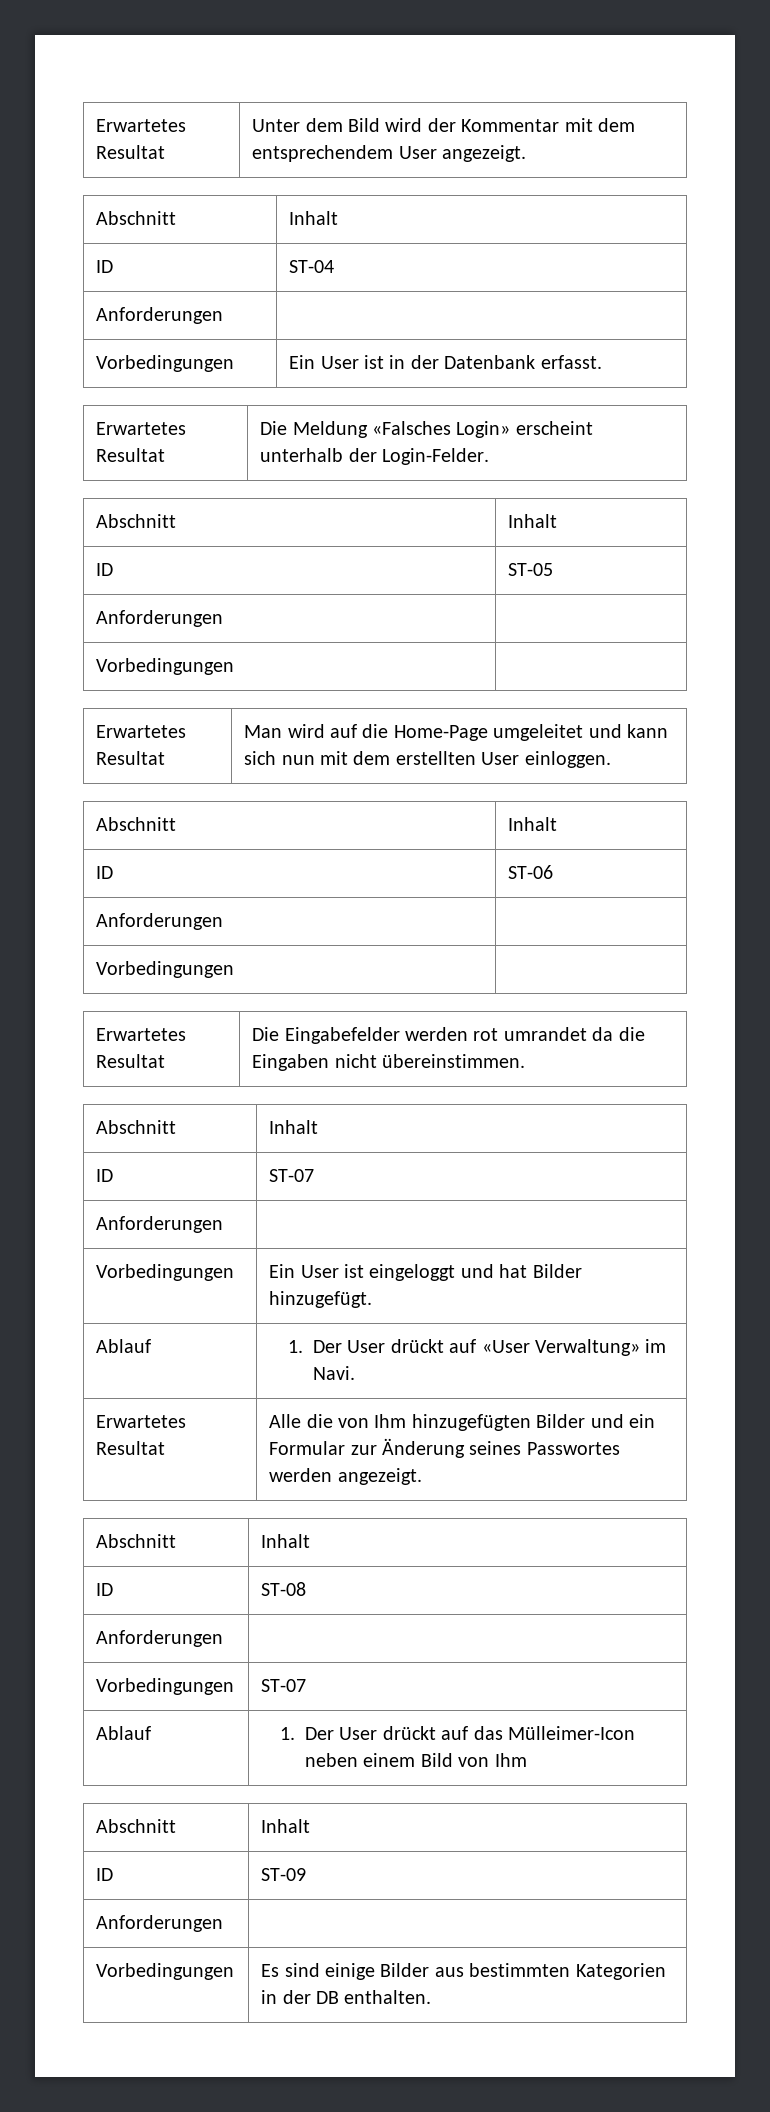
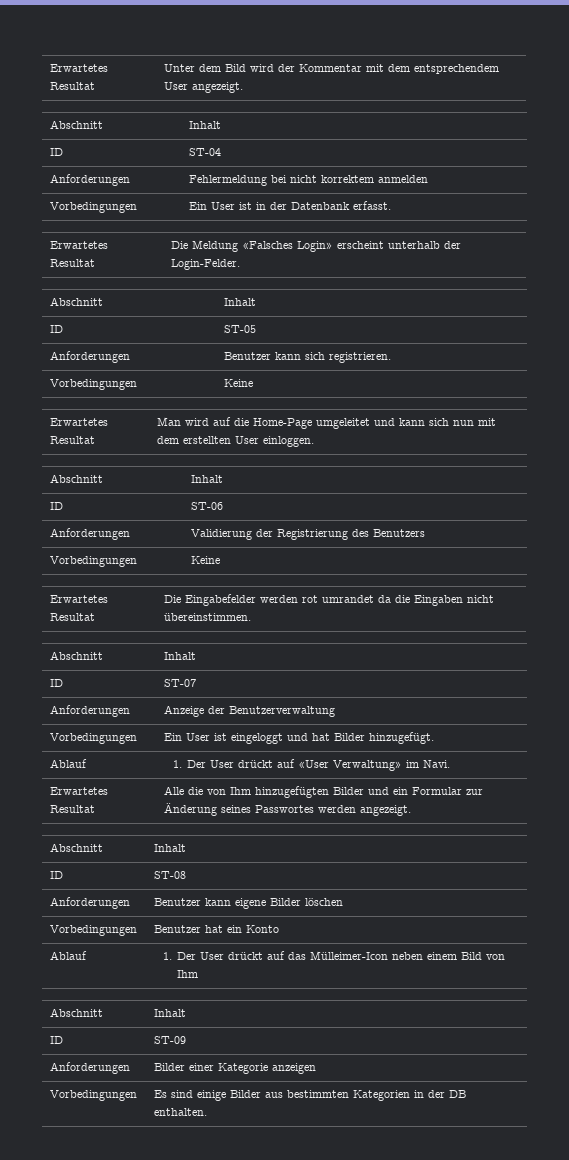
  ID | ST-04
- Anforderungen |
+ Anforderungen | Fehlermeldung bei nicht korrektem anmelden
  ID | ST-05
- Anforderungen |
- Vorbedingungen |
+ Anforderungen | Benutzer kann sich registrieren.
+ Vorbedingungen | Keine
  ID | ST-06
- Anforderungen |
- Vorbedingungen |
+ Anforderungen | Validierung der Registrierung des Benutzers
+ Vorbedingungen | Keine
  ID | ST-07
- Anforderungen |
+ Anforderungen | Anzeige der Benutzerverwaltung
  ID | ST-08
- Anforderungen |
- Vorbedingungen | ST-07
+ Anforderungen | Benutzer kann eigene Bilder löschen
+ Vorbedingungen | Benutzer hat ein Konto
  ID | ST-09
- Anforderungen |
+ Anforderungen | Bilder einer Kategorie anzeigen

